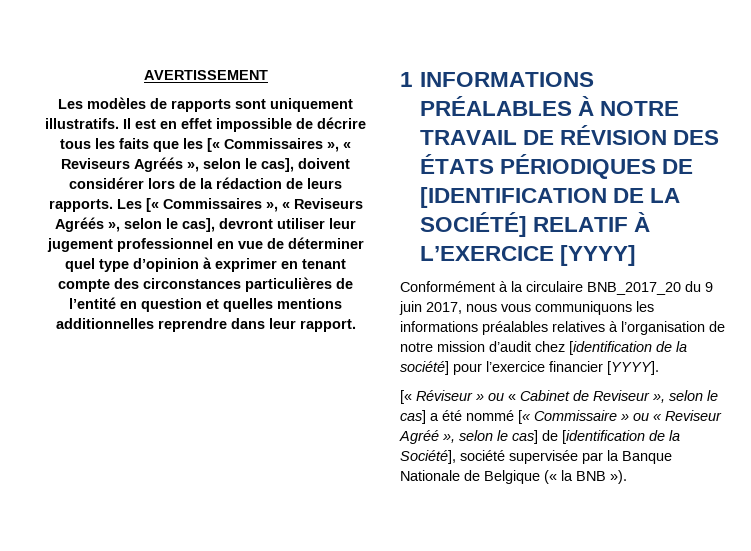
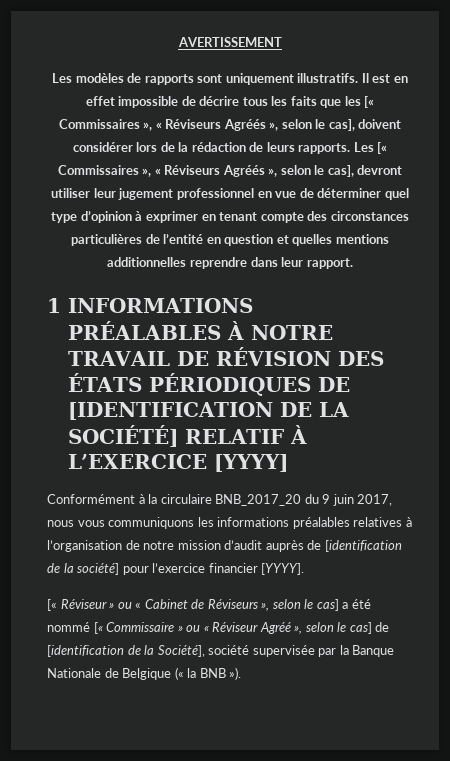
- Il est en effet impossible de décrire tous les faits que les [« Commissaires », « Reviseurs Agréés », selon le cas], doivent considérer lors de la rédaction de leurs rapports.
+ Il est en effet impossible de décrire tous les faits que les [« Commissaires », « Réviseurs Agréés », selon le cas], doivent considérer lors de la rédaction de leurs rapports.
- Les [« Commissaires », « Reviseurs Agréés », selon le cas], devront utiliser leur jugement professionnel en vue de déterminer quel type d’opinion à exprimer en tenant compte des circonstances particulières de l’entité en question et quelles mentions additionnelles reprendre dans leur rapport.
+ Les [« Commissaires », « Réviseurs Agréés », selon le cas], devront utiliser leur jugement professionnel en vue de déterminer quel type d’opinion à exprimer en tenant compte des circonstances particulières de l’entité en question et quelles mentions additionnelles reprendre dans leur rapport.
- Conformément à la circulaire BNB_2017_20 du 9 juin 2017, nous vous communiquons les informations préalables relatives à l’organisation de notre mission d’audit chez [identification de la société] pour l’exercice financier [YYYY].
+ Conformément à la circulaire BNB_2017_20 du 9 juin 2017, nous vous communiquons les informations préalables relatives à l’organisation de notre mission d’audit auprès de [identification de la société] pour l’exercice financier [YYYY].
- [« Réviseur » ou « Cabinet de Reviseur », selon le cas] a été nommé [« Commissaire » ou « Reviseur Agréé », selon le cas] de [identification de la Société], société supervisée par la Banque Nationale de Belgique (« la BNB »).
+ [« Réviseur » ou « Cabinet de Réviseurs », selon le cas] a été nommé [« Commissaire » ou « Réviseur Agréé », selon le cas] de [identification de la Société], société supervisée par la Banque Nationale de Belgique (« la BNB »).

